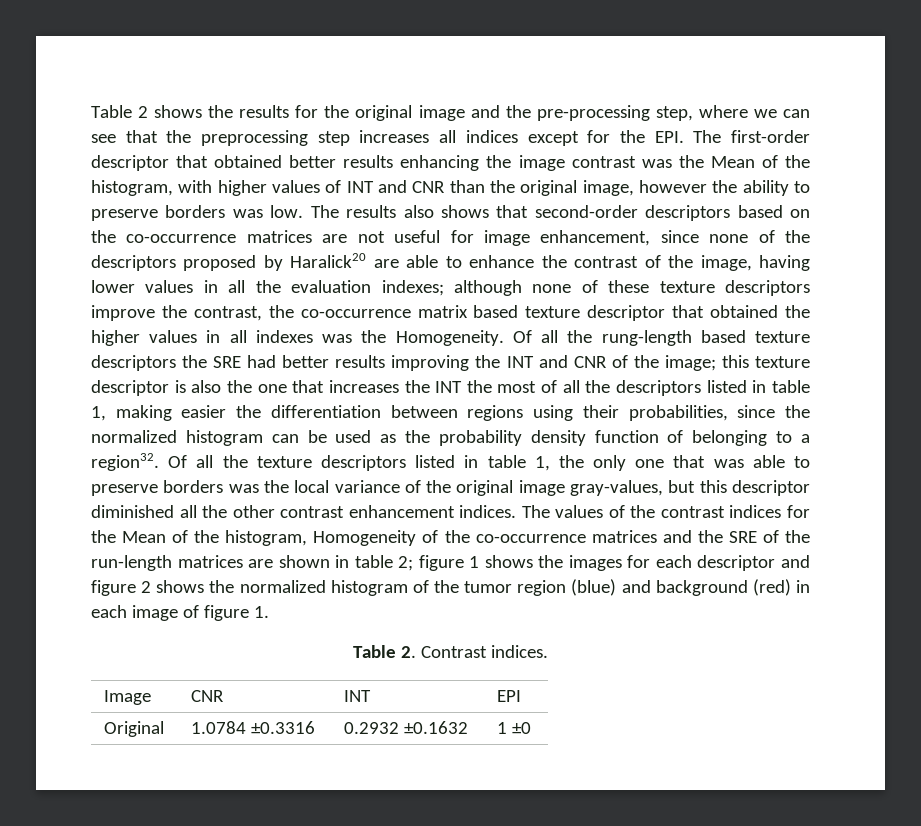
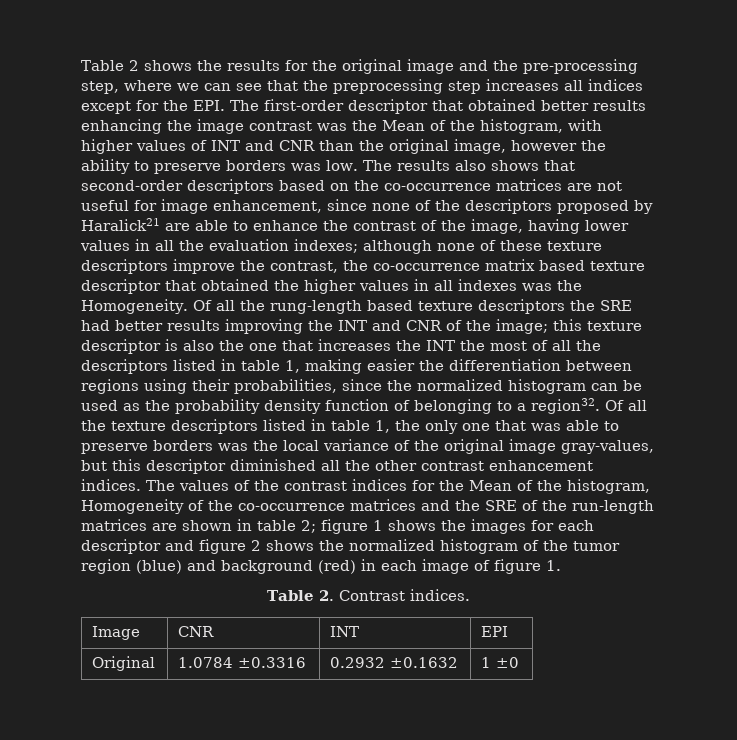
- The results also shows that second-order descriptors based on the co-occurrence matrices are not useful for image enhancement, since none of the descriptors proposed by Haralick20 are able to enhance the contrast of the image, having lower values in all the evaluation indexes;
+ The results also shows that second-order descriptors based on the co-occurrence matrices are not useful for image enhancement, since none of the descriptors proposed by Haralick21 are able to enhance the contrast of the image, having lower values in all the evaluation indexes;

